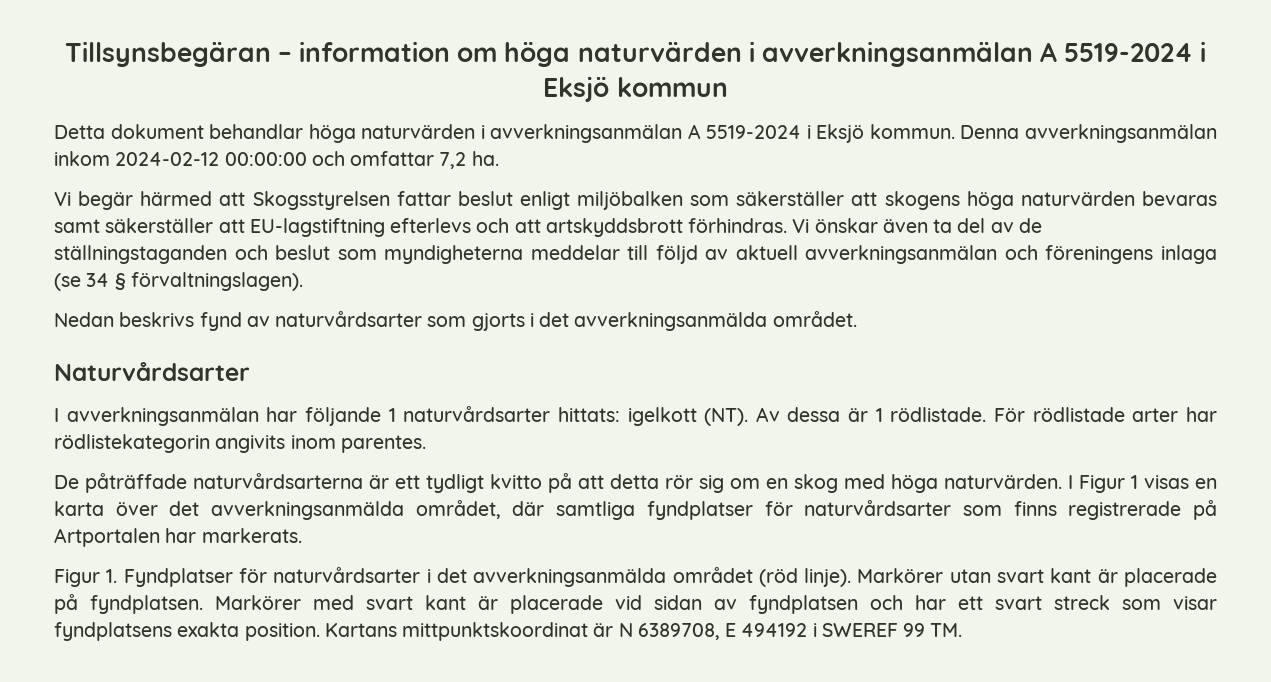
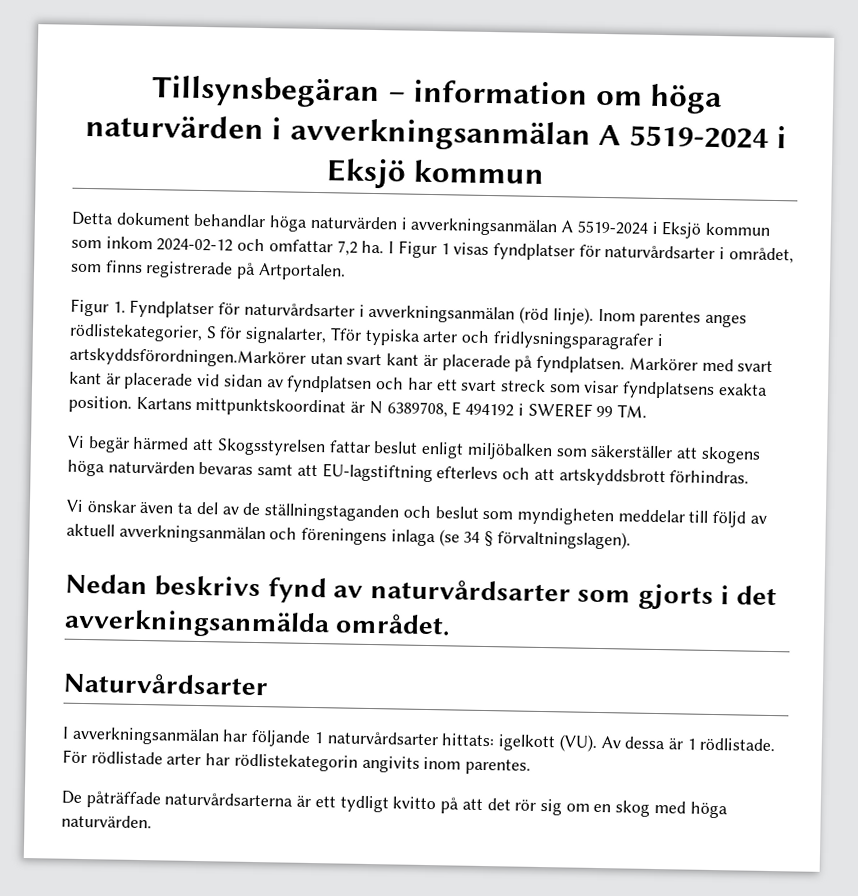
- Detta dokument behandlar höga naturvärden i avverkningsanmälan A 5519-2024 i Eksjö kommun. Denna avverkningsanmälan inkom 2024-02-12 00:00:00 och omfattar 7,2 ha.
- Vi begär härmed att Skogsstyrelsen fattar beslut enligt miljöbalken som säkerställer att skogens höga naturvärden bevaras samt säkerställer att EU-lagstiftning efterlevs och att artskyddsbrott förhindras. Vi önskar även ta del av de ställningstaganden och beslut som myndigheterna meddelar till följd av aktuell avverkningsanmälan och föreningens inlaga (se 34 § förvaltningslagen).
- Nedan beskrivs fynd av naturvårdsarter som gjorts i det avverkningsanmälda området.
- Naturvårdsarter
- I avverkningsanmälan har följande 1 naturvårdsarter hittats: igelkott (NT). Av dessa är 1 rödlistade. För rödlistade arter har rödlistekategorin angivits inom parentes.
- De påträffade naturvårdsarterna är ett tydligt kvitto på att detta rör sig om en skog med höga naturvärden. I Figur 1 visas en karta över det avverkningsanmälda området, där samtliga fyndplatser för naturvårdsarter som finns registrerade på Artportalen har markerats.
+ Detta dokument behandlar höga naturvärden i avverkningsanmälan A 5519-2024 i Eksjö kommun som inkom 2024-02-12 och omfattar 7,2 ha. I Figur 1 visas fyndplatser för naturvårdsarter i området, som finns registrerade på Artportalen.
- Figur 1. Fyndplatser för naturvårdsarter i det avverkningsanmälda området (röd linje). Markörer utan svart kant är placerade på fyndplatsen.
+ Figur 1. Fyndplatser för naturvårdsarter i avverkningsanmälan (röd linje). Inom parentes anges rödlistekategorier, S för signalarter, Tför typiska arter och fridlysningsparagrafer i artskyddsförordningen.Markörer utan svart kant är placerade på fyndplatsen.
+ Vi begär härmed att Skogsstyrelsen fattar beslut enligt miljöbalken som säkerställer att skogens höga naturvärden bevaras samt att EU-lagstiftning efterlevs och att artskyddsbrott förhindras.
+ Vi önskar även ta del av de ställningstaganden och beslut som myndigheten meddelar till följd av aktuell avverkningsanmälan och föreningens inlaga (se 34 § förvaltningslagen).
+ Nedan beskrivs fynd av naturvårdsarter som gjorts i det avverkningsanmälda området.
+ Naturvårdsarter
+ I avverkningsanmälan har följande 1 naturvårdsarter hittats: igelkott (VU). Av dessa är 1 rödlistade. För rödlistade arter har rödlistekategorin angivits inom parentes.
+ De påträffade naturvårdsarterna är ett tydligt kvitto på att det rör sig om en skog med höga naturvärden.

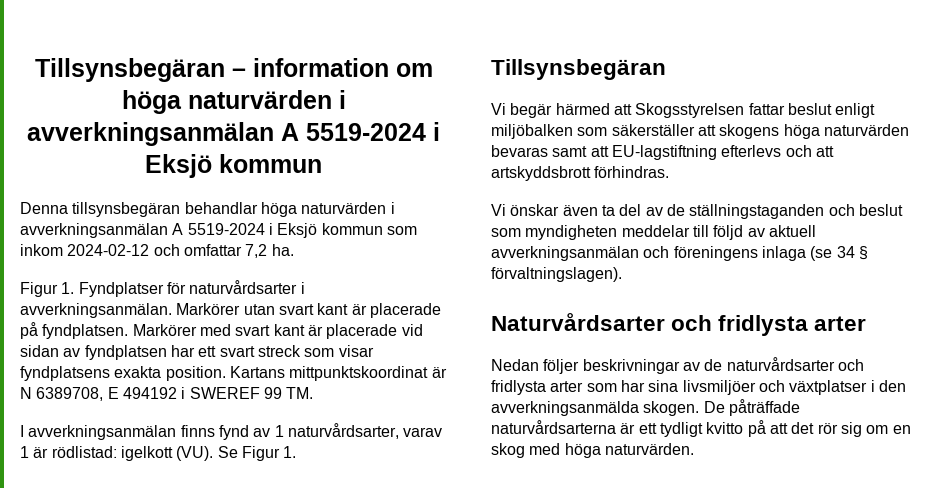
- Detta dokument behandlar höga naturvärden i avverkningsanmälan A 5519-2024 i Eksjö kommun som inkom 2024-02-12 och omfattar 7,2 ha. I Figur 1 visas fyndplatser för naturvårdsarter i området, som finns registrerade på Artportalen.
+ Denna tillsynsbegäran behandlar höga naturvärden i avverkningsanmälan A 5519-2024 i Eksjö kommun som inkom 2024-02-12 och omfattar 7,2 ha.
- Figur 1. Fyndplatser för naturvårdsarter i avverkningsanmälan (röd linje). Inom parentes anges rödlistekategorier, S för signalarter, Tför typiska arter och fridlysningsparagrafer i artskyddsförordningen.Markörer utan svart kant är placerade på fyndplatsen.
+ Figur 1. Fyndplatser för naturvårdsarter i avverkningsanmälan. Markörer utan svart kant är placerade på fyndplatsen.
- Markörer med svart kant är placerade vid sidan av fyndplatsen och har ett svart streck som visar fyndplatsens exakta position.
+ Markörer med svart kant är placerade vid sidan av fyndplatsen har ett svart streck som visar fyndplatsens exakta position.
+ I avverkningsanmälan finns fynd av 1 naturvårdsarter, varav 1 är rödlistad: igelkott (VU). Se Figur 1.
+ Tillsynsbegäran
- Nedan beskrivs fynd av naturvårdsarter som gjorts i det avverkningsanmälda området.
- Naturvårdsarter
- I avverkningsanmälan har följande 1 naturvårdsarter hittats: igelkott (VU). Av dessa är 1 rödlistade. För rödlistade arter har rödlistekategorin angivits inom parentes.
- De påträffade naturvårdsarterna är ett tydligt kvitto på att det rör sig om en skog med höga naturvärden.
+ Naturvårdsarter och fridlysta arter
+ Nedan följer beskrivningar av de naturvårdsarter och fridlysta arter som har sina livsmiljöer och växtplatser i den avverkningsanmälda skogen. De påträffade naturvårdsarterna är ett tydligt kvitto på att det rör sig om en skog med höga naturvärden.

